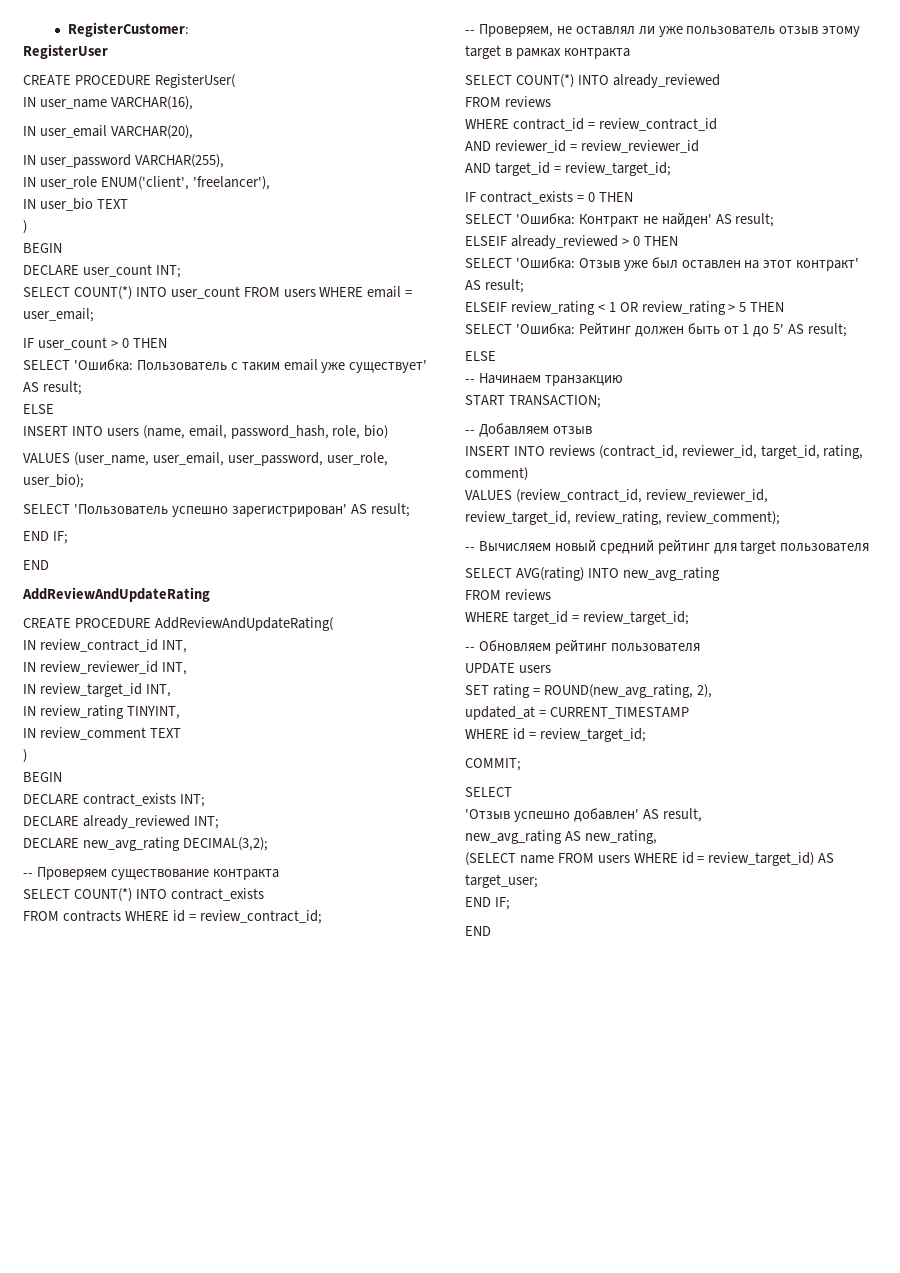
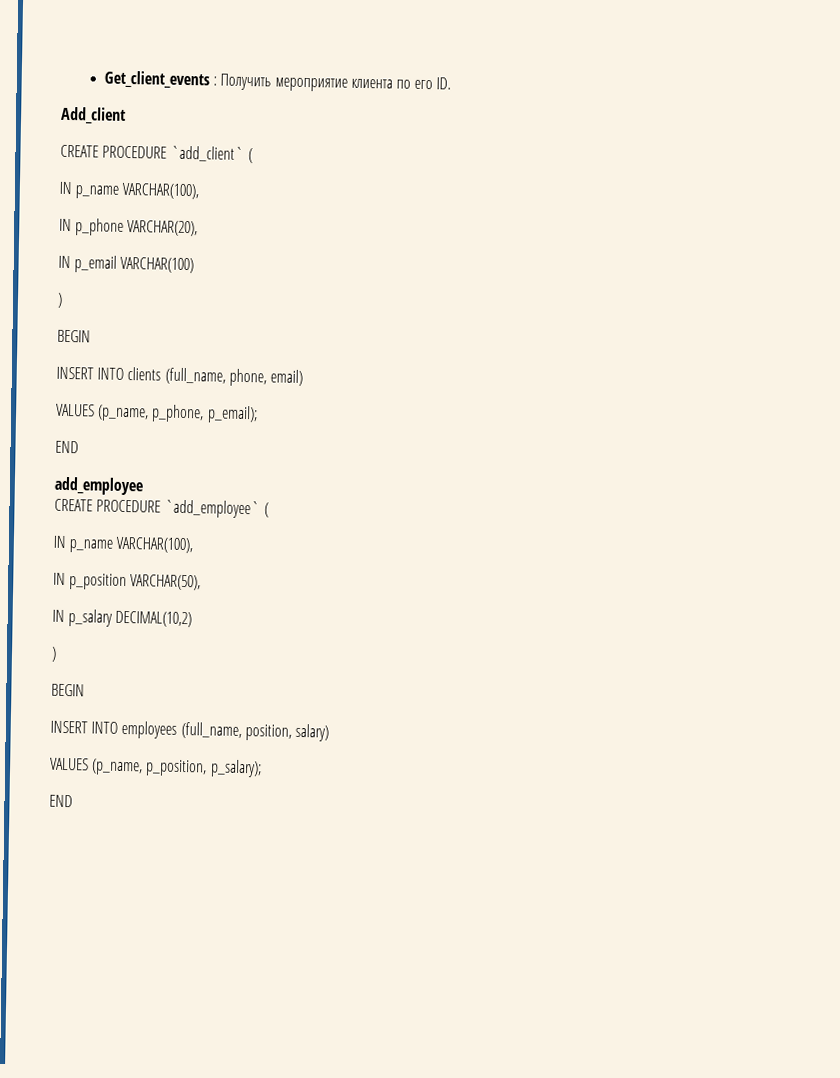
- RegisterCustomer:
- RegisterUser
- CREATE PROCEDURE RegisterUser(
- IN user_name VARCHAR(16),
- IN user_email VARCHAR(20),
+ Get_client_events : Получить мероприятие клиента по его ID.
+ Add_client
+ CREATE PROCEDURE `add_client` (
+ IN p_name VARCHAR(100),
+ IN p_phone VARCHAR(20),
- IN user_password VARCHAR(255),
- IN user_role ENUM('client', 'freelancer'),
- IN user_bio TEXT
+ IN p_email VARCHAR(100)
  )
  BEGIN
- DECLARE user_count INT;
- SELECT COUNT(*) INTO user_count FROM users WHERE email = user_email;
- IF user_count > 0 THEN
- SELECT 'Ошибка: Пользователь с таким email уже существует' AS result;
- ELSE
- INSERT INTO users (name, email, password_hash, role, bio)
- VALUES (user_name, user_email, user_password, user_role, user_bio);
- SELECT 'Пользователь успешно зарегистрирован' AS result;
- END IF;
+ INSERT INTO clients (full_name, phone, email)
+ VALUES (p_name, p_phone, p_email);
- AddReviewAndUpdateRating
- CREATE PROCEDURE AddReviewAndUpdateRating(
- IN review_contract_id INT,
- IN review_reviewer_id INT,
- IN review_target_id INT,
- IN review_rating TINYINT,
- IN review_comment TEXT
+ add_employee
+ CREATE PROCEDURE `add_employee` (
+ IN p_name VARCHAR(100),
+ IN p_position VARCHAR(50),
+ IN p_salary DECIMAL(10,2)
  )
  BEGIN
- DECLARE contract_exists INT;
- DECLARE already_reviewed INT;
- DECLARE new_avg_rating DECIMAL(3,2);
- -- Проверяем существование контракта
- SELECT COUNT(*) INTO contract_exists
- FROM contracts WHERE id = review_contract_id;
- -- Проверяем, не оставлял ли уже пользователь отзыв этому target в рамках контракта
- SELECT COUNT(*) INTO already_reviewed
- FROM reviews
- WHERE contract_id = review_contract_id
- AND reviewer_id = review_reviewer_id
- AND target_id = review_target_id;
- IF contract_exists = 0 THEN
- SELECT 'Ошибка: Контракт не найден' AS result;
- ELSEIF already_reviewed > 0 THEN
- SELECT 'Ошибка: Отзыв уже был оставлен на этот контракт' AS result;
- ELSEIF review_rating < 1 OR review_rating > 5 THEN
- SELECT 'Ошибка: Рейтинг должен быть от 1 до 5' AS result;
- ELSE
- -- Начинаем транзакцию
- START TRANSACTION;
- -- Добавляем отзыв
- INSERT INTO reviews (contract_id, reviewer_id, target_id, rating, comment)
- VALUES (review_contract_id, review_reviewer_id, review_target_id, review_rating, review_comment);
- -- Вычисляем новый средний рейтинг для target пользователя
- SELECT AVG(rating) INTO new_avg_rating
- FROM reviews
- WHERE target_id = review_target_id;
- -- Обновляем рейтинг пользователя
- UPDATE users
- SET rating = ROUND(new_avg_rating, 2),
- updated_at = CURRENT_TIMESTAMP
- WHERE id = review_target_id;
- COMMIT;
- SELECT
- 'Отзыв успешно добавлен' AS result,
- new_avg_rating AS new_rating,
- (SELECT name FROM users WHERE id = review_target_id) AS target_user;
- END IF;
+ INSERT INTO employees (full_name, position, salary)
+ VALUES (p_name, p_position, p_salary);

